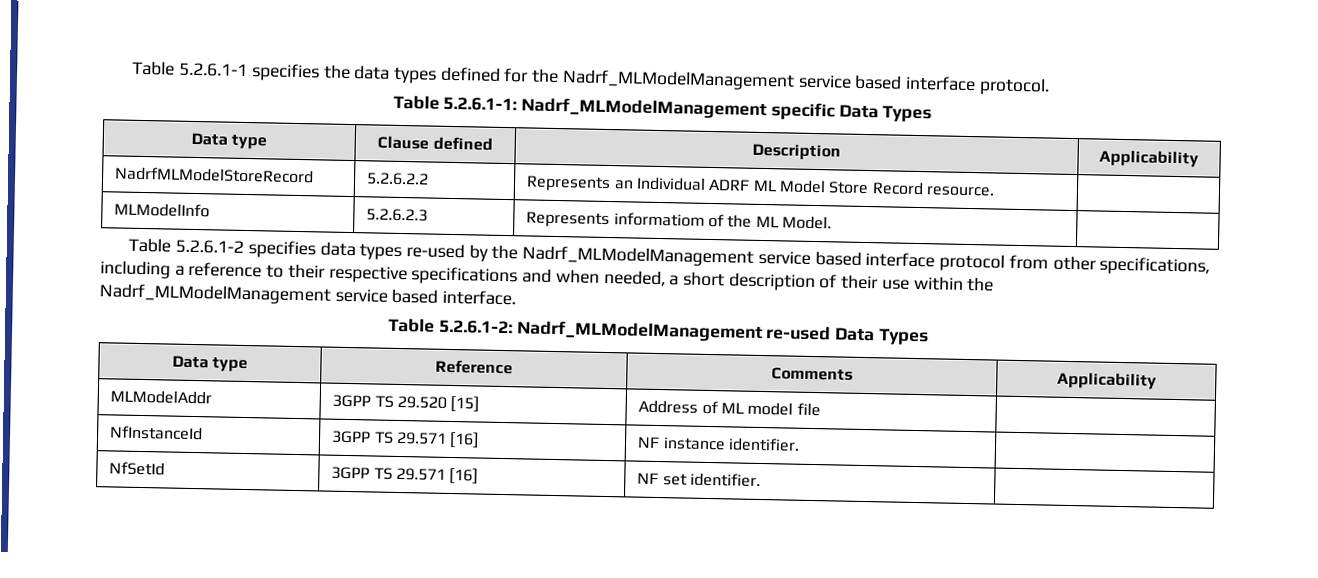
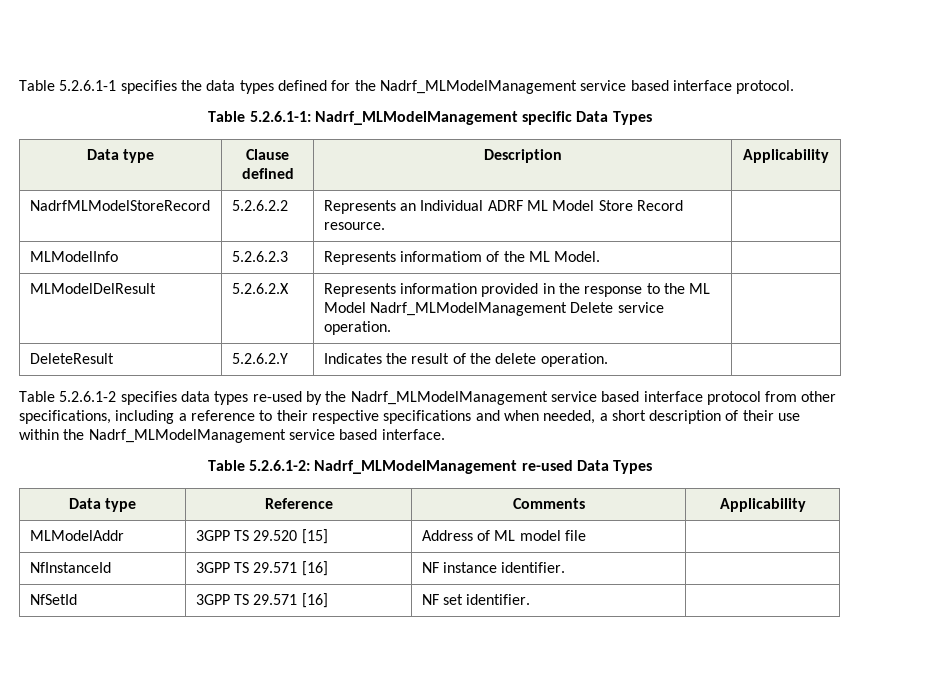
+ MLModelDelResult | 5.2.6.2.X | Represents information provided in the response to the ML Model Nadrf_MLModelManagement Delete service operation. |
+ DeleteResult | 5.2.6.2.Y | Indicates the result of the delete operation. |

